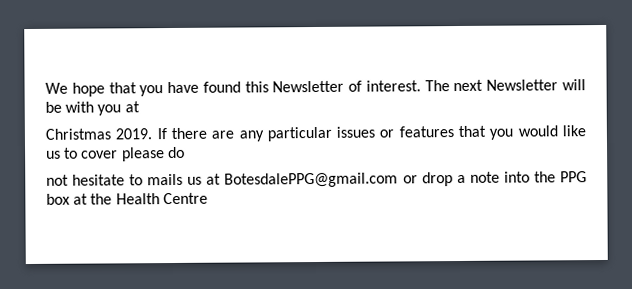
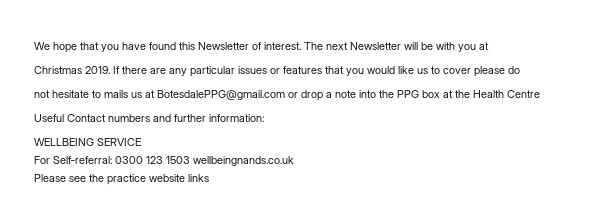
+ Useful Contact numbers and further information:
+ WELLBEING SERVICE
+ For Self‐referral: 0300 123 1503 wellbeingnands.co.uk
+ Please see the practice website links

